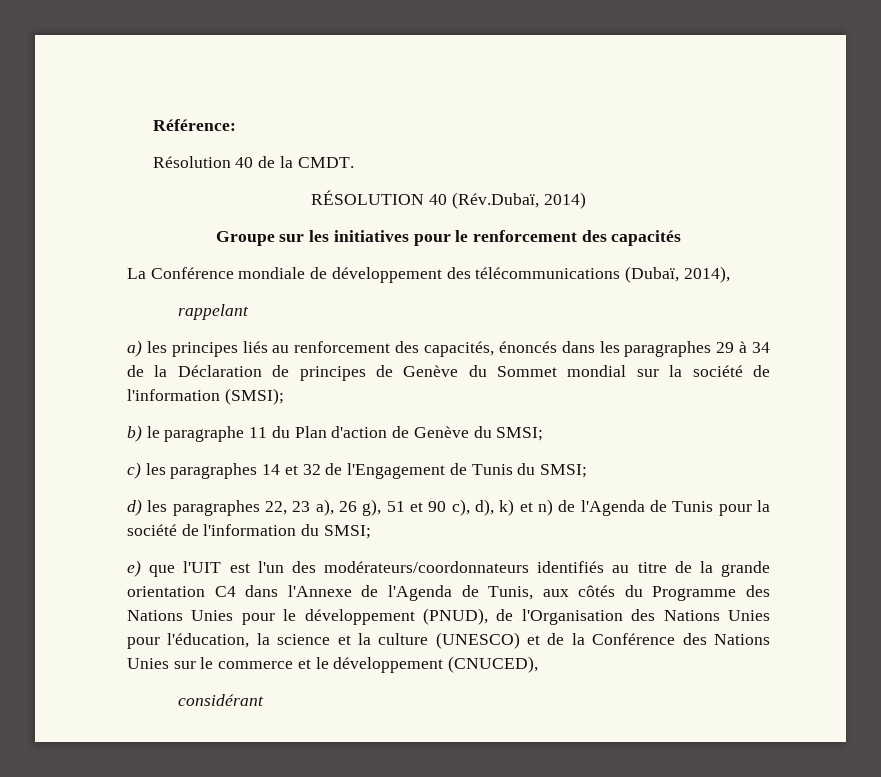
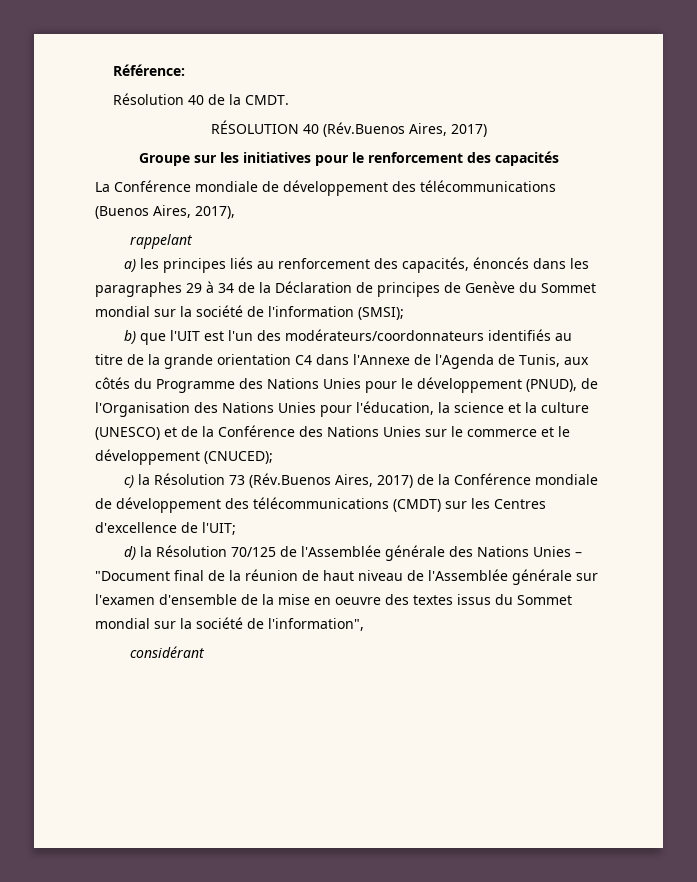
- RÉSOLUTION 40 (Rév.Dubaï, 2014)
+ RÉSOLUTION 40 (Rév.Buenos Aires, 2017)
- La Conférence mondiale de développement des télécommunications (Dubaï, 2014),
+ La Conférence mondiale de développement des télécommunications (Buenos Aires, 2017),
- b) le paragraphe 11 du Plan d'action de Genève du SMSI;
- c) les paragraphes 14 et 32 de l'Engagement de Tunis du SMSI;
- d) les paragraphes 22, 23 a), 26 g), 51 et 90 c), d), k) et n) de l'Agenda de Tunis pour la société de l'information du SMSI;
- e) que l'UIT est l'un des modérateurs/coordonnateurs identifiés au titre de la grande orientation C4 dans l'Annexe de l'Agenda de Tunis, aux côtés du Programme des Nations Unies pour le développement (PNUD), de l'Organisation des Nations Unies pour l'éducation, la science et la culture (UNESCO) et de la Conférence des Nations Unies sur le commerce et le développement (CNUCED),
+ b) que l'UIT est l'un des modérateurs/coordonnateurs identifiés au titre de la grande orientation C4 dans l'Annexe de l'Agenda de Tunis, aux côtés du Programme des Nations Unies pour le développement (PNUD), de l'Organisation des Nations Unies pour l'éducation, la science et la culture (UNESCO) et de la Conférence des Nations Unies sur le commerce et le développement (CNUCED);
+ c) la Résolution 73 (Rév.Buenos Aires, 2017) de la Conférence mondiale de développement des télécommunications (CMDT) sur les Centres d'excellence de l'UIT;
+ d) la Résolution 70/125 de l'Assemblée générale des Nations Unies – "Document final de la réunion de haut niveau de l'Assemblée générale sur l'examen d'ensemble de la mise en oeuvre des textes issus du Sommet mondial sur la société de l'information",

